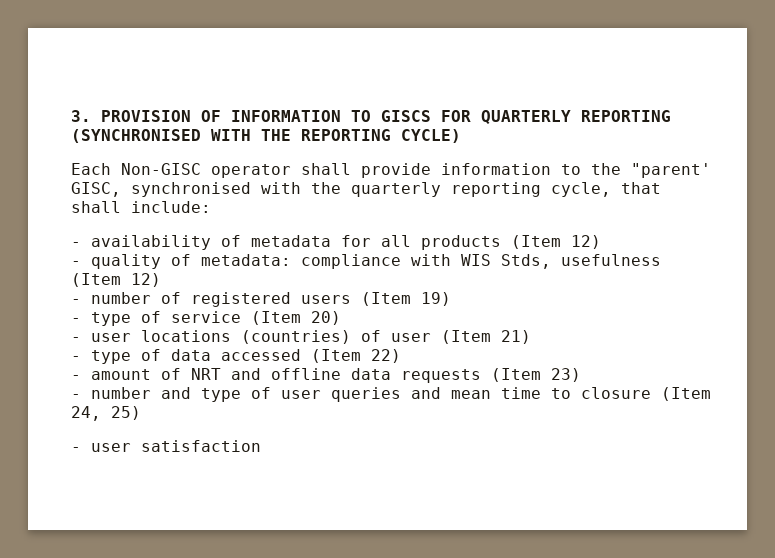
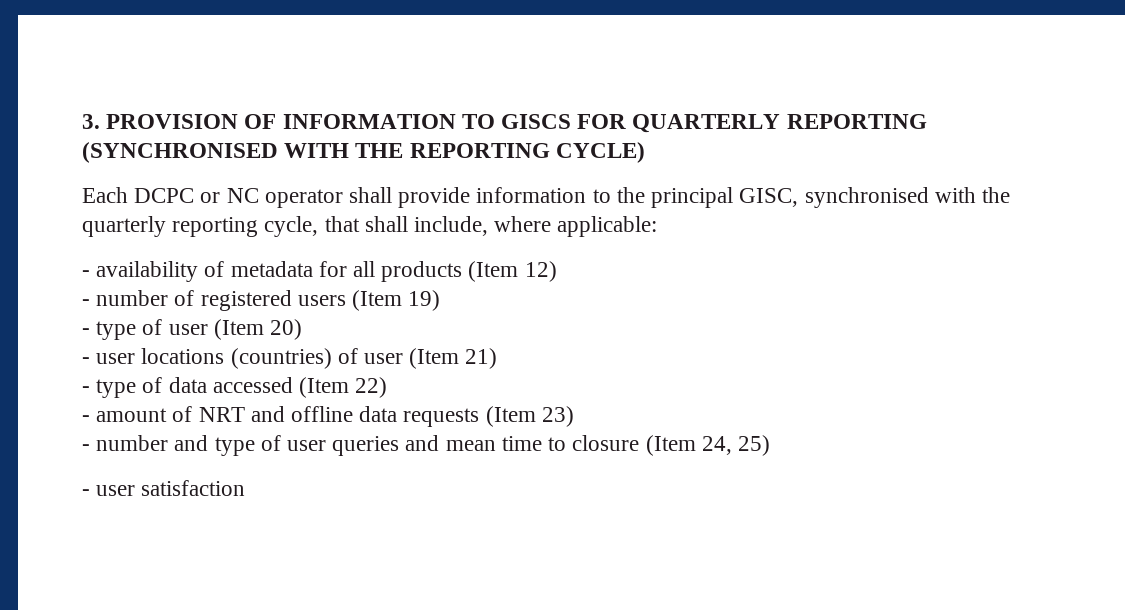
- Each Non-GISC operator shall provide information to the "parent' GISC, synchronised with the quarterly reporting cycle, that shall include:
+ Each DCPC or NC operator shall provide information to the principal GISC, synchronised with the quarterly reporting cycle, that shall include, where applicable:
- - quality of metadata: compliance with WIS Stds, usefulness (Item 12)
- - type of service (Item 20)
+ - type of user (Item 20)

